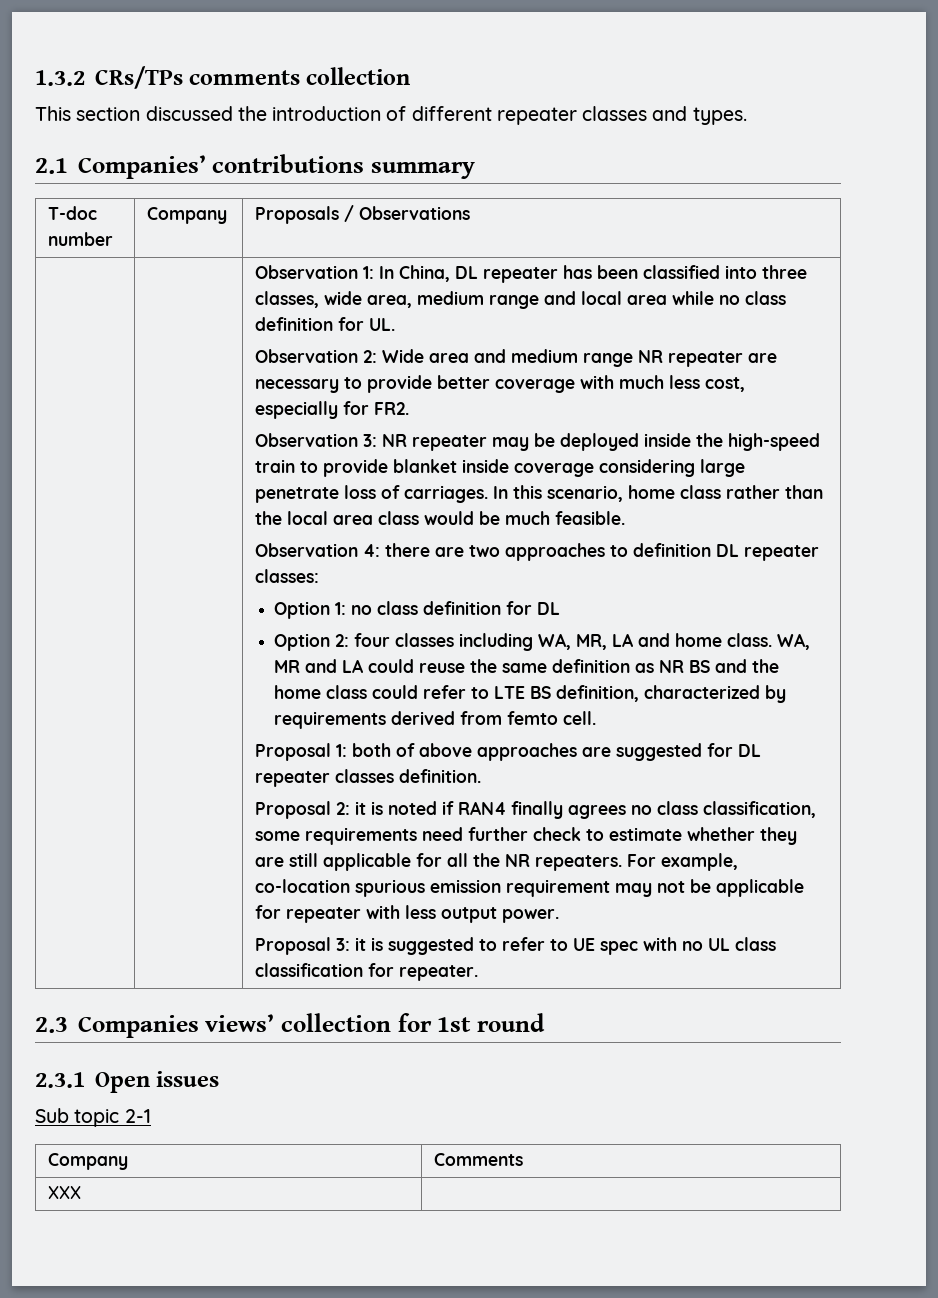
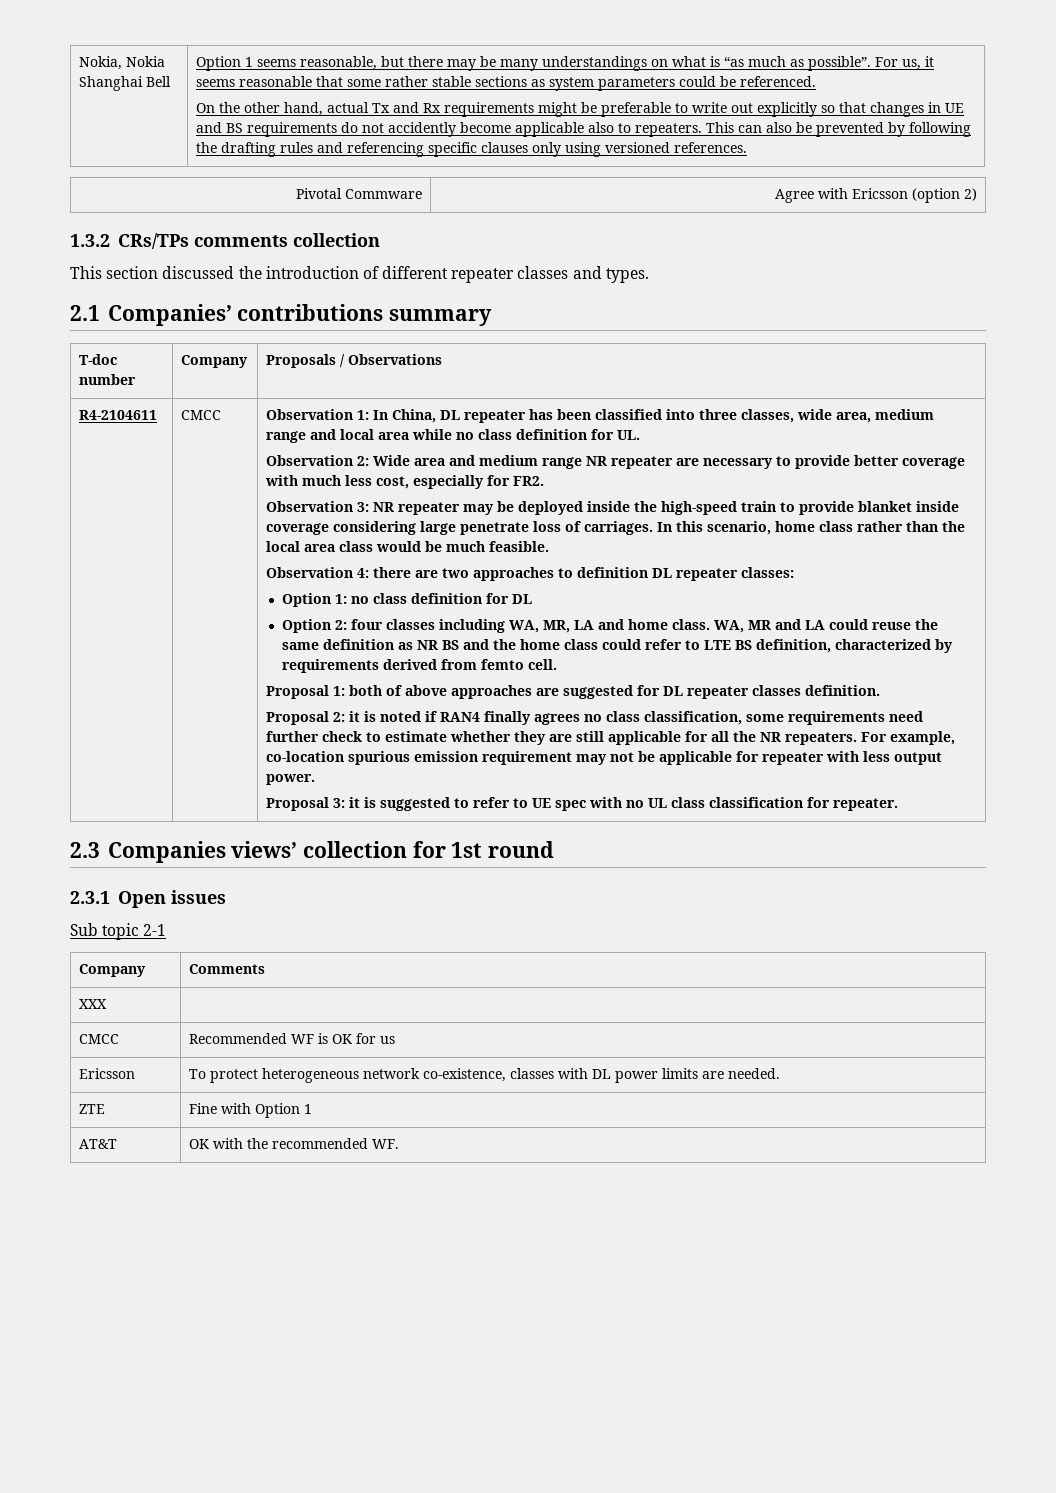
+ Nokia, Nokia Shanghai Bell | Option 1 seems reasonable, but there may be many understandings on what is “as much as possible”. For us, it seems reasonable that some rather stable sections as system parameters could be referenced.
+ On the other hand, actual Tx and Rx requirements might be preferable to write out explicitly so that changes in UE and BS requirements do not accidently become applicable also to repeaters. This can also be prevented by following the drafting rules and referencing specific clauses only using versioned references.
+ Pivotal Commware | Agree with Ericsson (option 2)
+ R4-2104611 | CMCC
+ CMCC | Recommended WF is OK for us
+ Ericsson | To protect heterogeneous network co-existence, classes with DL power limits are needed.
+ ZTE | Fine with Option 1
+ AT&T | OK with the recommended WF.

